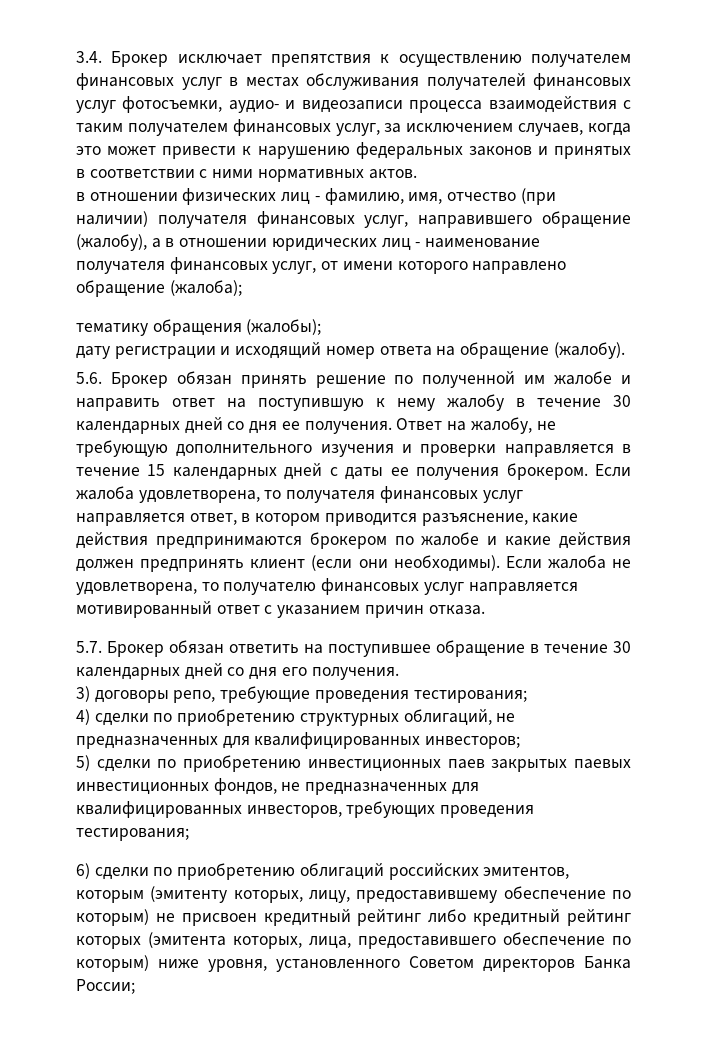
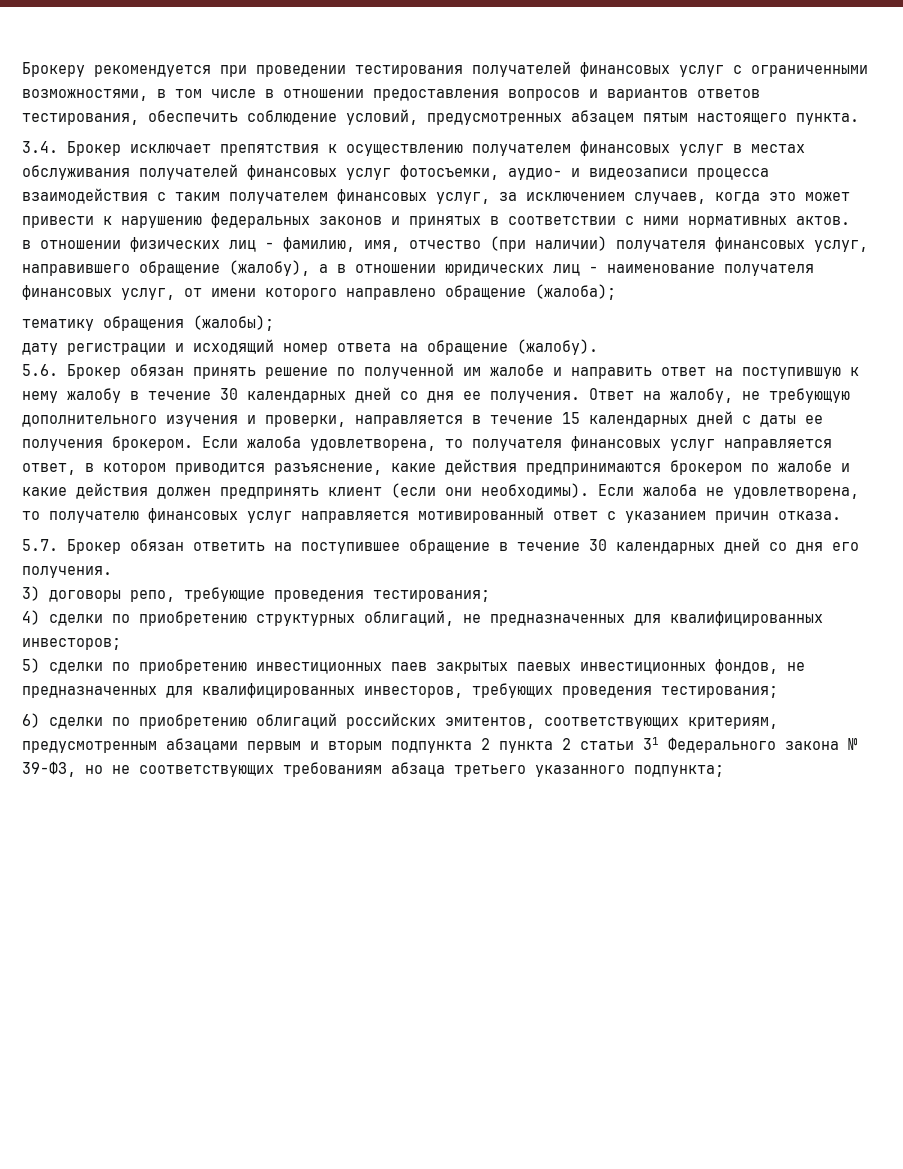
+ Брокеру рекомендуется при проведении тестирования получателей финансовых услуг с ограниченными возможностями, в том числе в отношении предоставления вопросов и вариантов ответов тестирования, обеспечить соблюдение условий, предусмотренных абзацем пятым настоящего пункта.
- Ответ на жалобу, не требующую дополнительного изучения и проверки направляется в течение 15 календарных дней с даты ее получения брокером.
+ Ответ на жалобу, не требующую дополнительного изучения и проверки, направляется в течение 15 календарных дней с даты ее получения брокером.
- 6) сделки по приобретению облигаций российских эмитентов, которым (эмитенту которых, лицу, предоставившему обеспечение по которым) не присвоен кредитный рейтинг либо кредитный рейтинг которых (эмитента которых, лица, предоставившего обеспечение по которым) ниже уровня, установленного Советом директоров Банка России;
+ 6) сделки по приобретению облигаций российских эмитентов, соответствующих критериям, предусмотренным абзацами первым и вторым подпункта 2 пункта 2 статьи 31 Федерального закона № 39-ФЗ, но не соответствующих требованиям абзаца третьего указанного подпункта;

